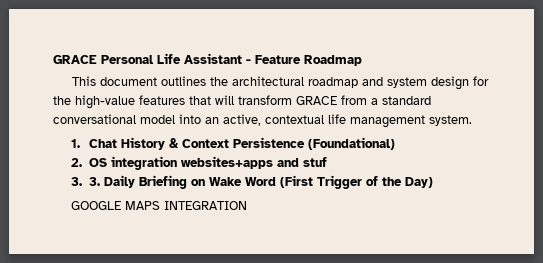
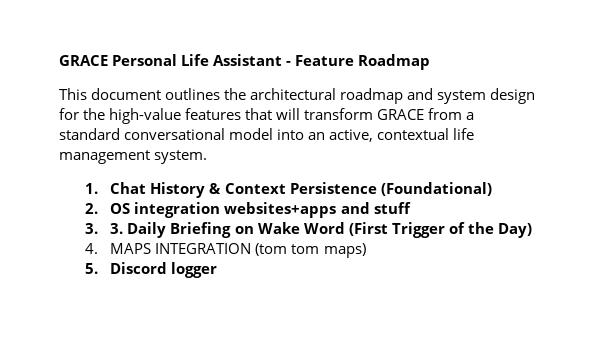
- 2. OS integration websites+apps and stuf
+ 2. OS integration websites+apps and stuff
- GOOGLE MAPS INTEGRATION
+ 4. MAPS INTEGRATION (tom tom maps)
+ 5. Discord logger

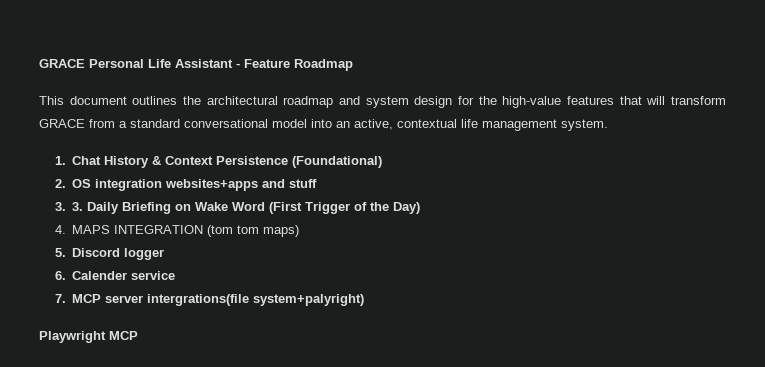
+ 6. Calender service
+ 7. MCP server intergrations(file system+palyright)
+ Playwright MCP

